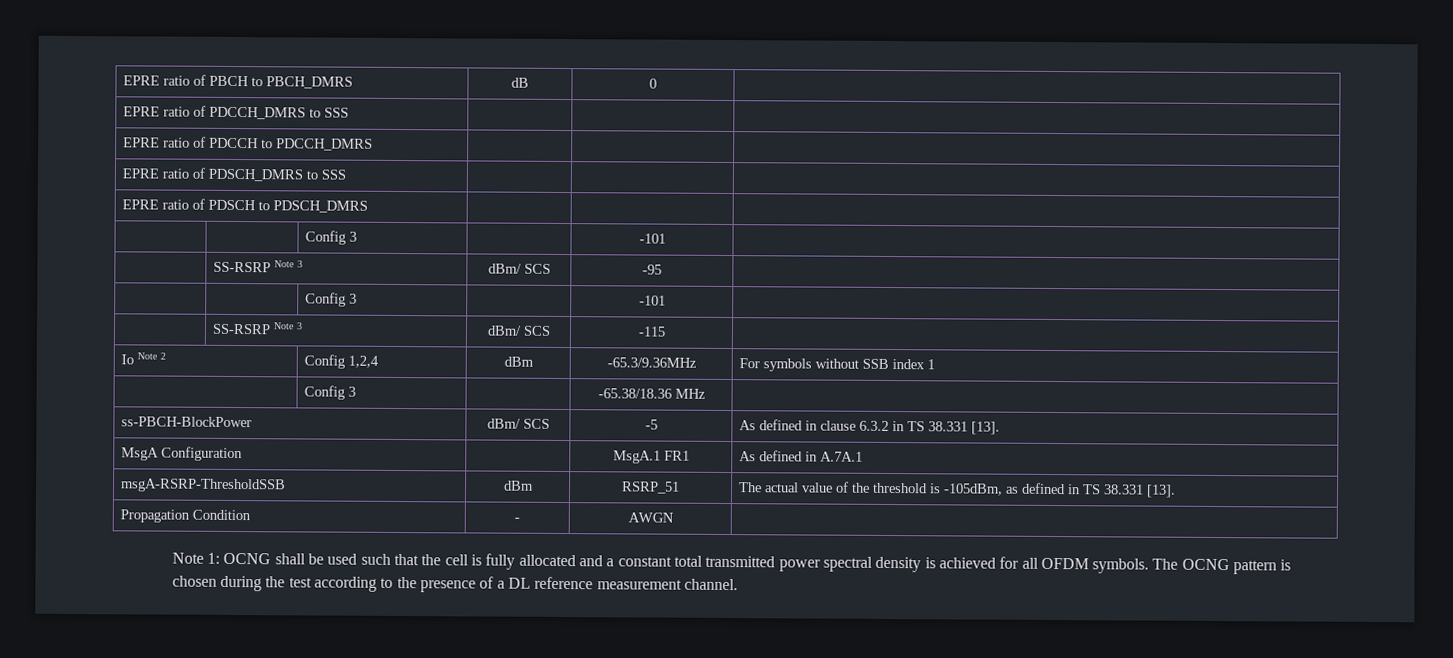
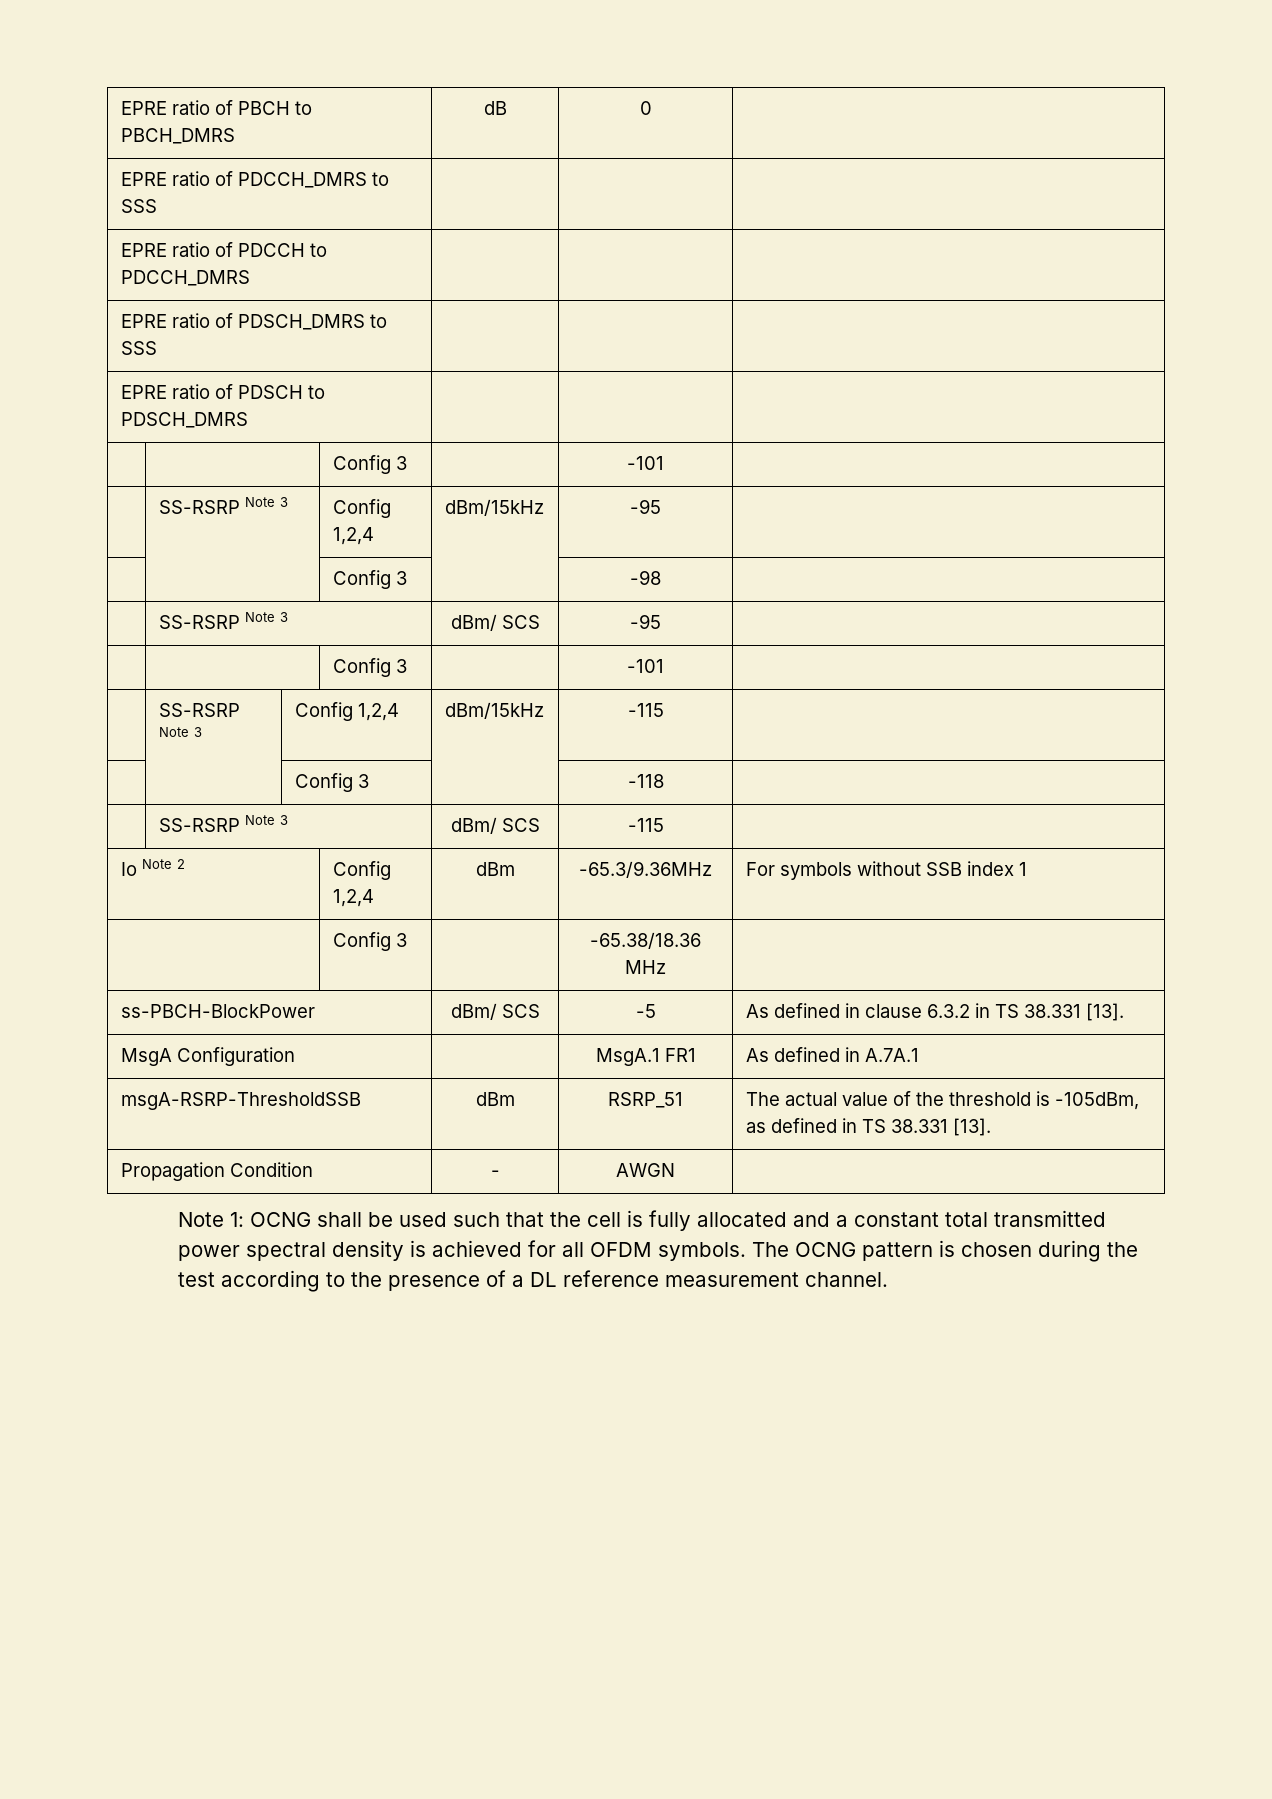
+ | SS-RSRP Note 3 | Config 1,2,4 | dBm/15kHz | -95 |
+ | | Config 3 | | -98 |
+ | SS-RSRP Note 3 | Config 1,2,4 | dBm/15kHz | -115 |
+ | | Config 3 | | -118 |

